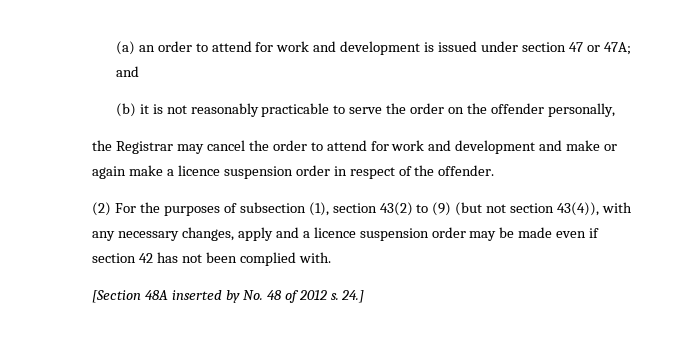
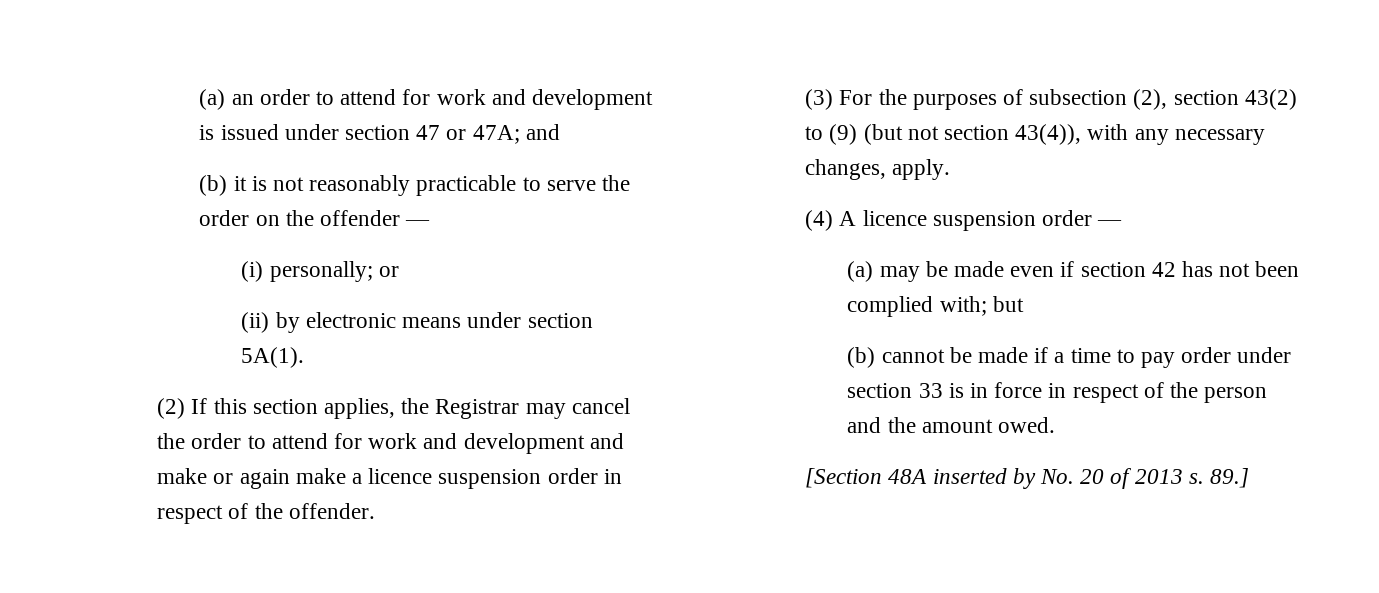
- (b) it is not reasonably practicable to serve the order on the offender personally,
- the Registrar may cancel the order to attend for work and development and make or again make a licence suspension order in respect of the offender.
+ (b) it is not reasonably practicable to serve the order on the offender —
+ (i) personally; or
+ (ii) by electronic means under section 5A(1).
+ (2) If this section applies, the Registrar may cancel the order to attend for work and development and make or again make a licence suspension order in respect of the offender.
- (2) For the purposes of subsection (1), section 43(2) to (9) (but not section 43(4)), with any necessary changes, apply and a licence suspension order may be made even if section 42 has not been complied with.
+ (3) For the purposes of subsection (2), section 43(2) to (9) (but not section 43(4)), with any necessary changes, apply.
+ (4) A licence suspension order —
+ (a) may be made even if section 42 has not been complied with; but
+ (b) cannot be made if a time to pay order under section 33 is in force in respect of the person and the amount owed.
- [Section 48A inserted by No. 48 of 2012 s. 24.]
+ [Section 48A inserted by No. 20 of 2013 s. 89.]

